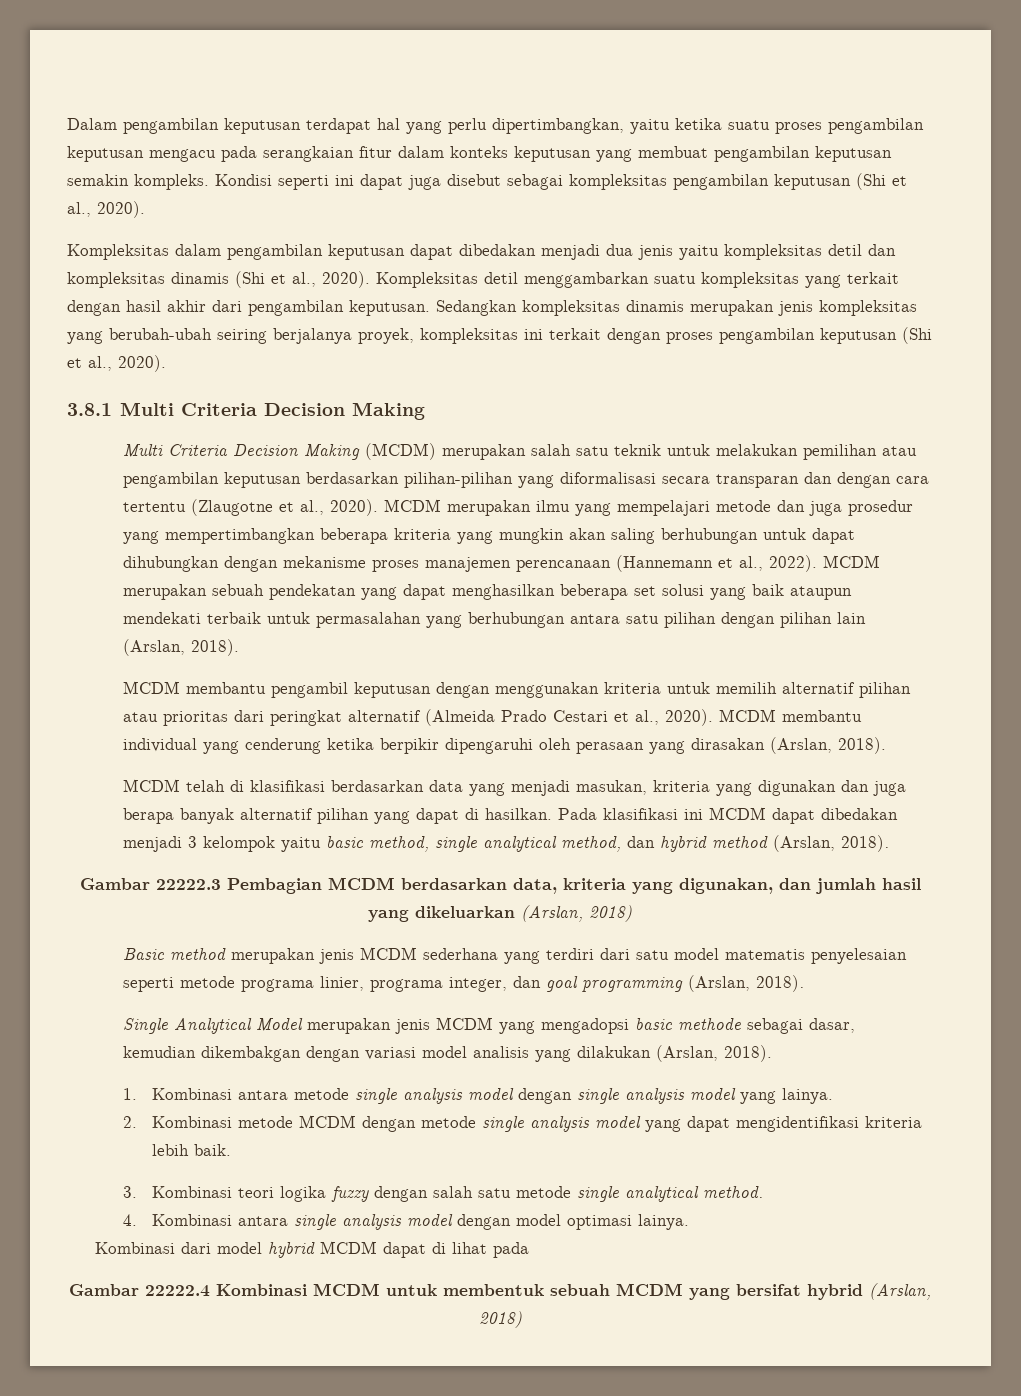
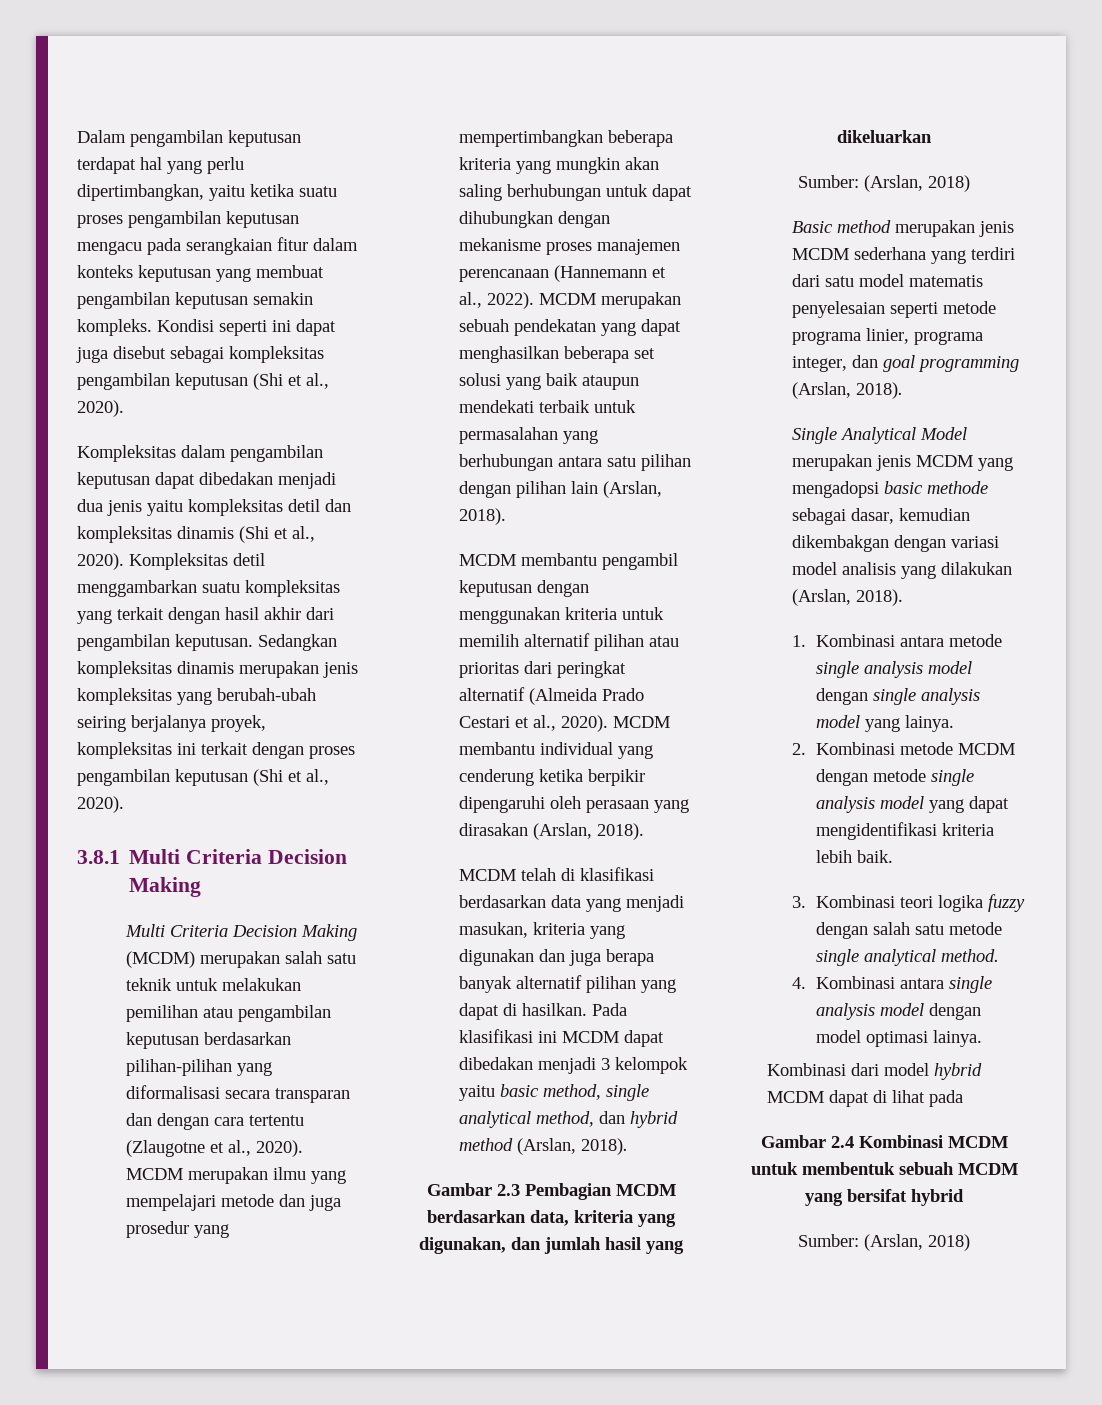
- Gambar 22222.3 Pembagian MCDM berdasarkan data, kriteria yang digunakan, dan jumlah hasil yang dikeluarkan (Arslan, 2018)
+ Gambar 2.3 Pembagian MCDM berdasarkan data, kriteria yang digunakan, dan jumlah hasil yang dikeluarkan
+ Sumber: (Arslan, 2018)
- Gambar 22222.4 Kombinasi MCDM untuk membentuk sebuah MCDM yang bersifat hybrid (Arslan, 2018)
+ Gambar 2.4 Kombinasi MCDM untuk membentuk sebuah MCDM yang bersifat hybrid
+ Sumber: (Arslan, 2018)

